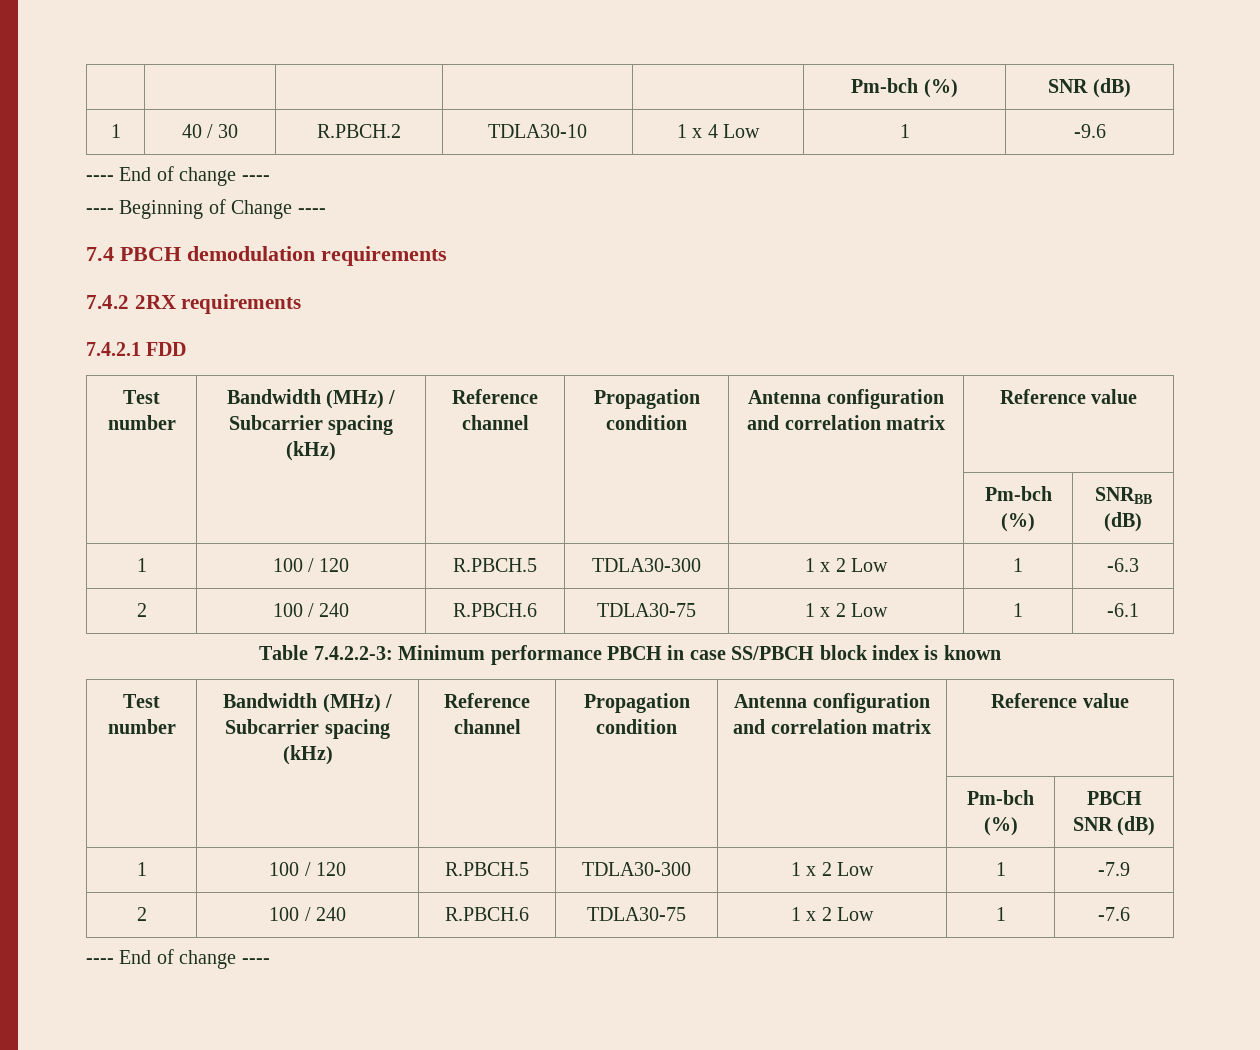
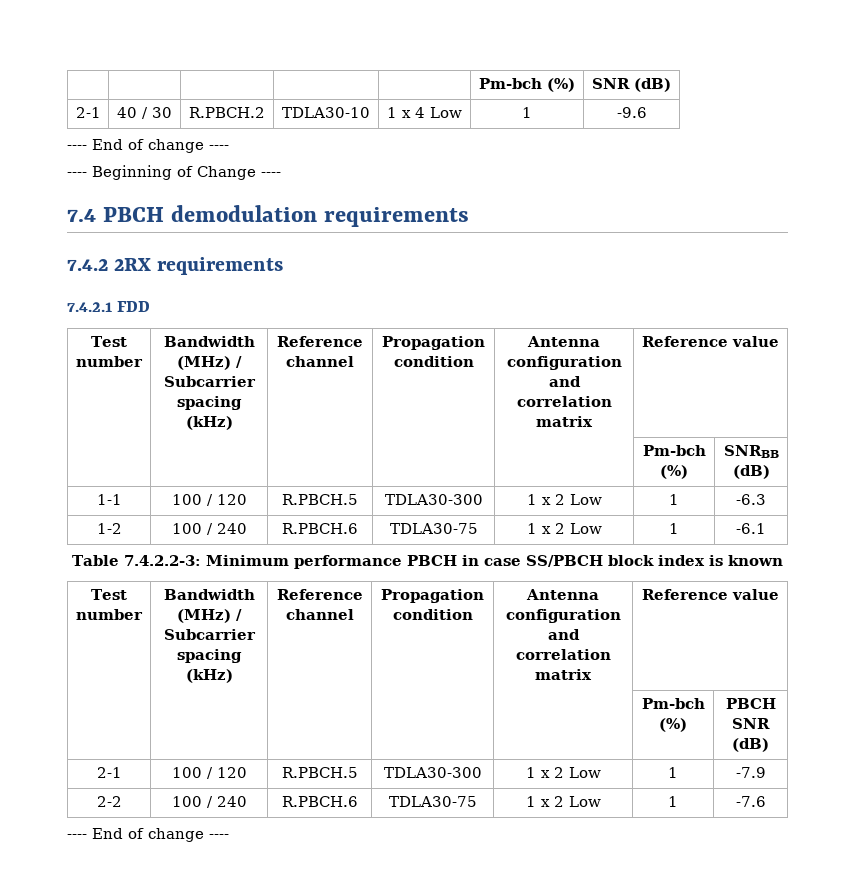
- 1 | 40 / 30 | R.PBCH.2 | TDLA30-10 | 1 x 4 Low | 1 | -9.6
+ 2-1 | 40 / 30 | R.PBCH.2 | TDLA30-10 | 1 x 4 Low | 1 | -9.6
- 1 | 100 / 120 | R.PBCH.5 | TDLA30-300 | 1 x 2 Low | 1 | -6.3
+ 1-1 | 100 / 120 | R.PBCH.5 | TDLA30-300 | 1 x 2 Low | 1 | -6.3
- 2 | 100 / 240 | R.PBCH.6 | TDLA30-75 | 1 x 2 Low | 1 | -6.1
+ 1-2 | 100 / 240 | R.PBCH.6 | TDLA30-75 | 1 x 2 Low | 1 | -6.1
- 1 | 100 / 120 | R.PBCH.5 | TDLA30-300 | 1 x 2 Low | 1 | -7.9
+ 2-1 | 100 / 120 | R.PBCH.5 | TDLA30-300 | 1 x 2 Low | 1 | -7.9
- 2 | 100 / 240 | R.PBCH.6 | TDLA30-75 | 1 x 2 Low | 1 | -7.6
+ 2-2 | 100 / 240 | R.PBCH.6 | TDLA30-75 | 1 x 2 Low | 1 | -7.6

